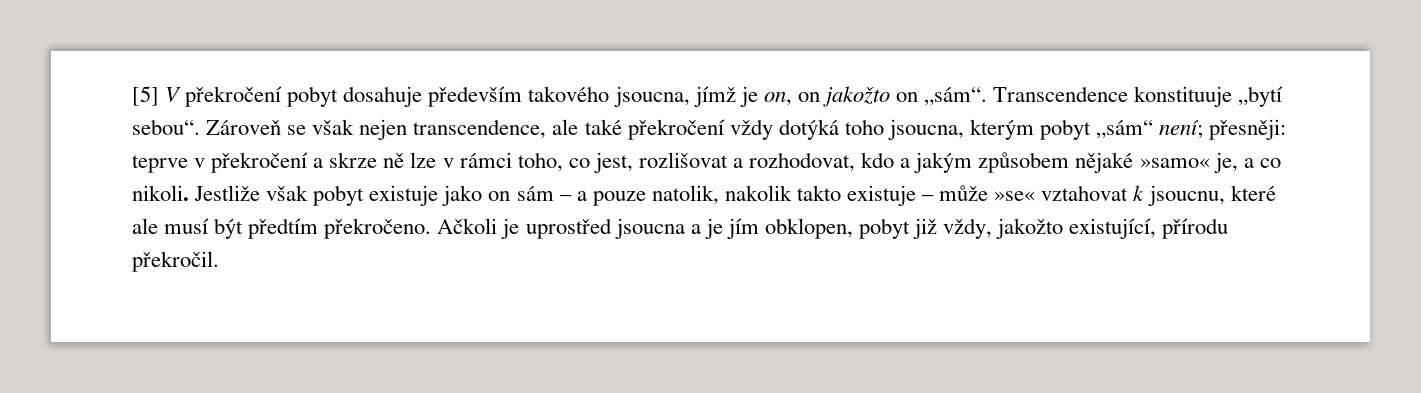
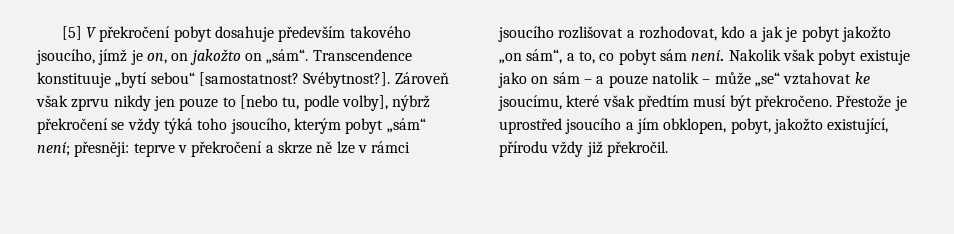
- [5] V překročení pobyt dosahuje především takového jsoucna, jímž je on, on jakožto on „sám“.
+ [5] V překročení pobyt dosahuje především takového jsoucího, jímž je on, on jakožto on „sám“.
- Transcendence konstituuje „bytí sebou“. Zároveň se však nejen transcendence, ale také překročení vždy dotýká toho jsoucna, kterým pobyt „sám“ není; přesněji: teprve v překročení a skrze ně lze v rámci toho, co jest, rozlišovat a rozhodovat, kdo a jakým způsobem nějaké »samo« je, a co nikoli. Jestliže však pobyt existuje jako on sám – a pouze natolik, nakolik takto existuje – může »se« vztahovat k jsoucnu, které ale musí být předtím překročeno. Ačkoli je uprostřed jsoucna a je jím obklopen, pobyt již vždy, jakožto existující, přírodu překročil.
+ Transcendence konstituuje „bytí sebou“ [samostatnost? Svébytnost?]. Zároveň však zprvu nikdy jen pouze to [nebo tu, podle volby], nýbrž překročení se vždy týká toho jsoucího, kterým pobyt „sám“ není; přesněji: teprve v překročení a skrze ně lze v rámci jsoucího rozlišovat a rozhodovat, kdo a jak je pobyt jakožto „on sám“, a to, co pobyt sám není. Nakolik však pobyt existuje jako on sám – a pouze natolik – může „se“ vztahovat ke jsoucímu, které však předtím musí být překročeno. Přestože je uprostřed jsoucího a jím obklopen, pobyt, jakožto existující, přírodu vždy již překročil.

